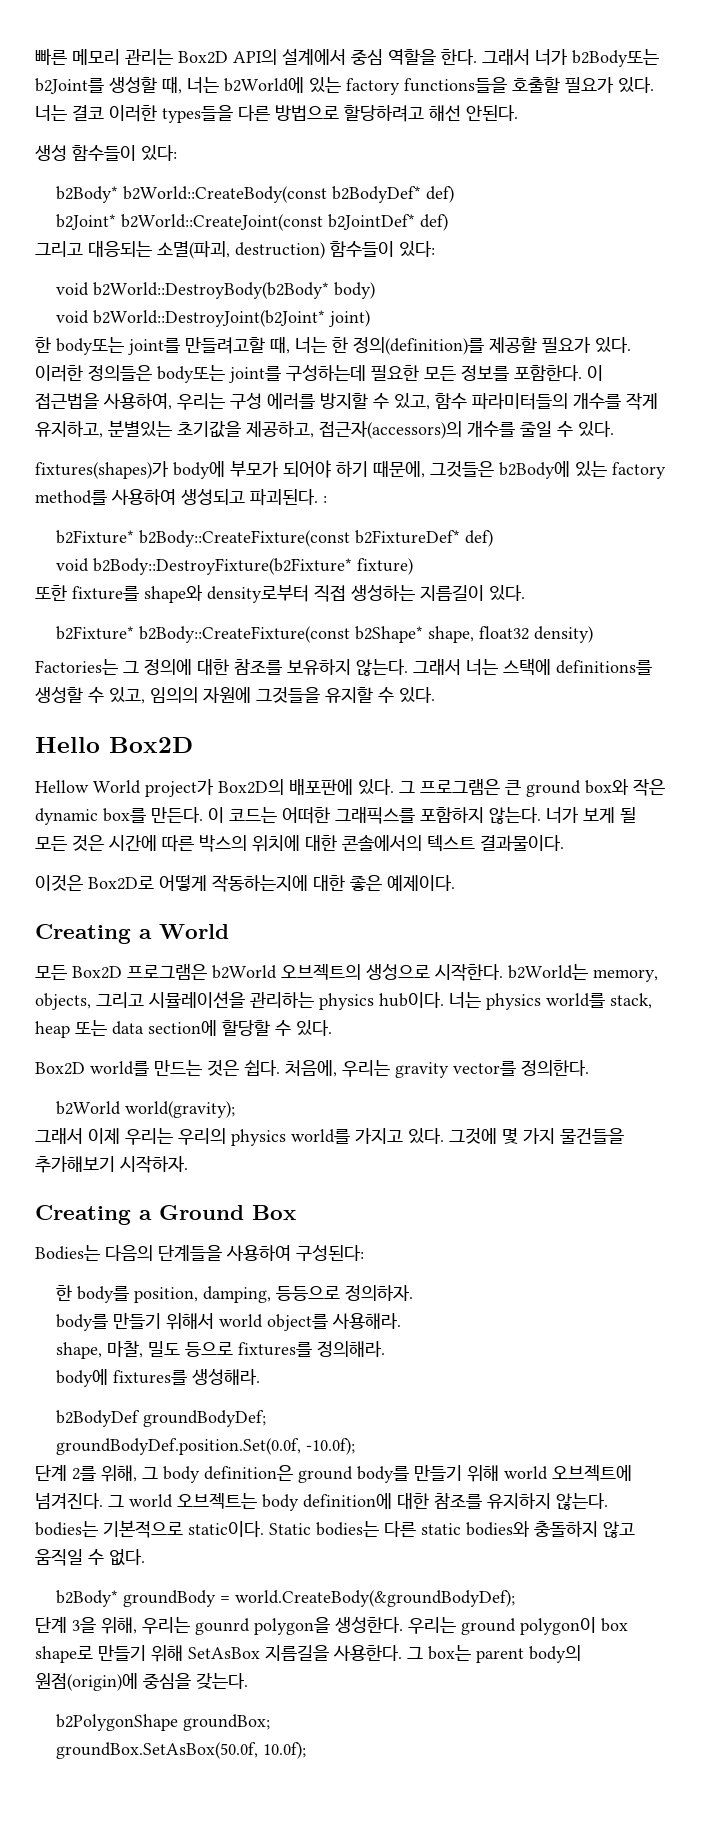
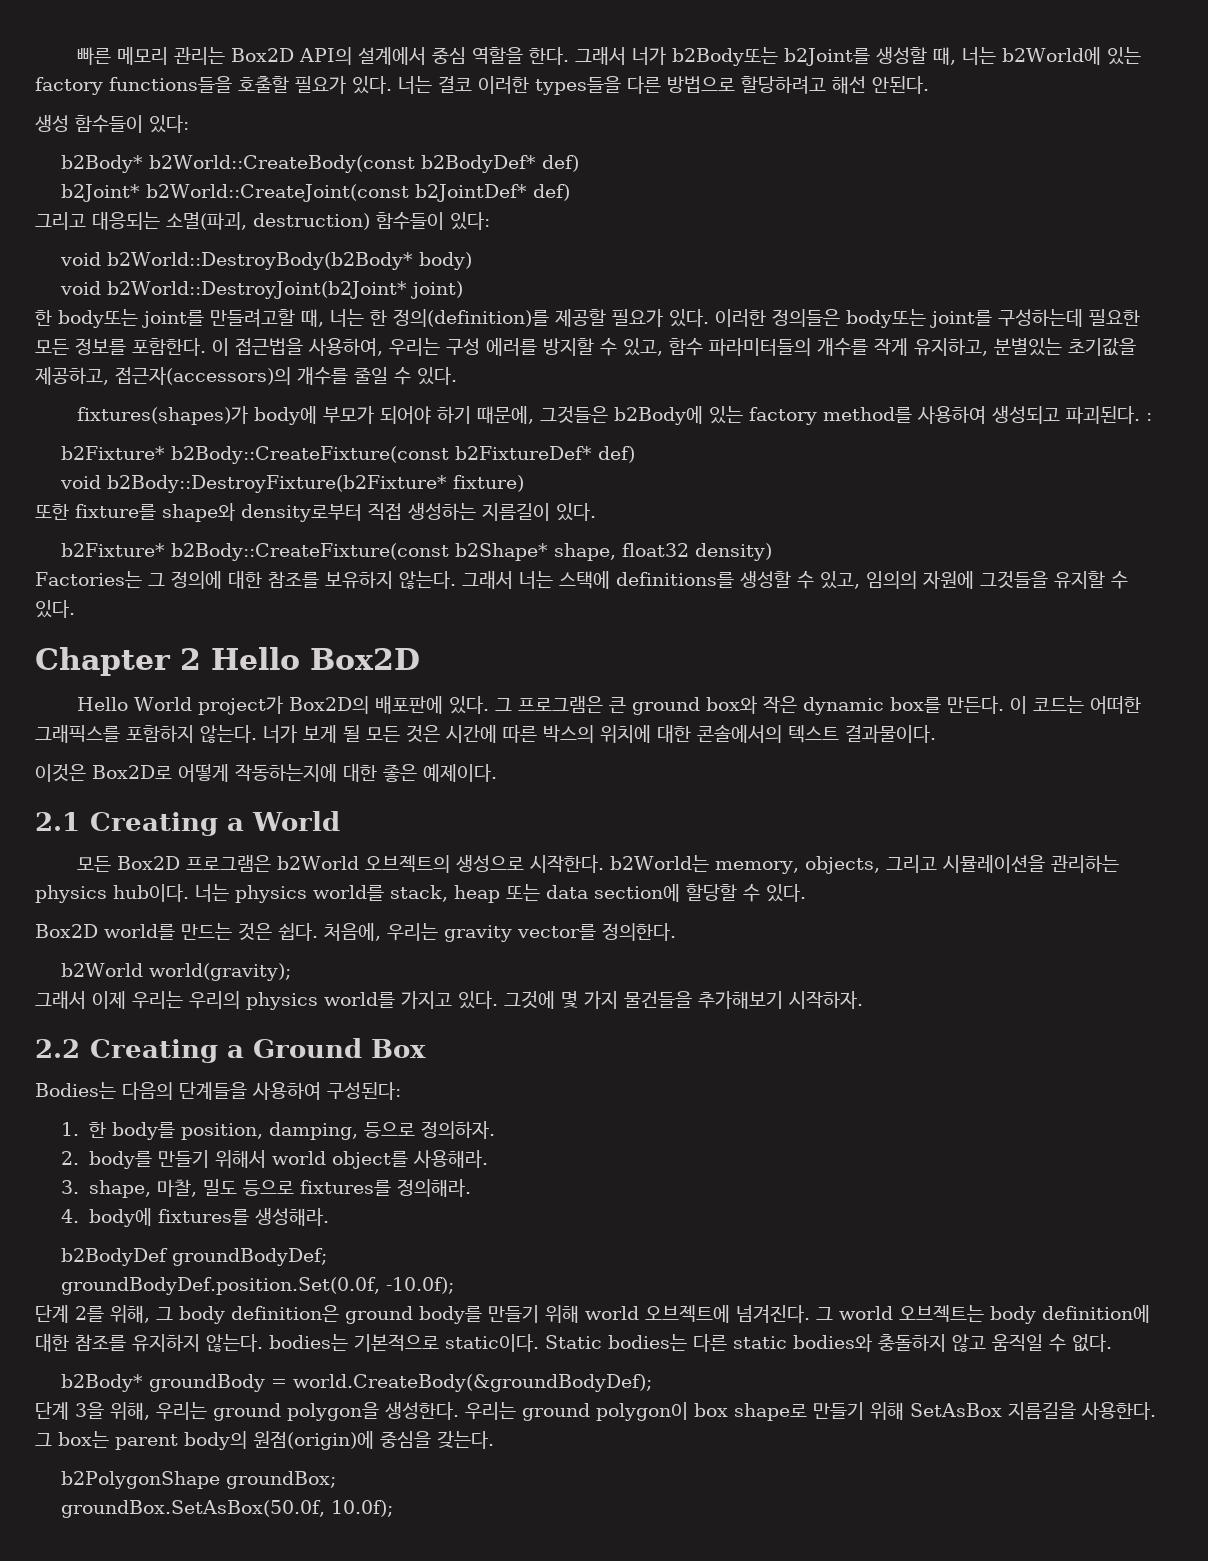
- Hello Box2D
+ Chapter 2 Hello Box2D
- Hellow World project가 Box2D의 배포판에 있다.
+ Hello World project가 Box2D의 배포판에 있다.
- Creating a World
+ 2.1 Creating a World
- Creating a Ground Box
+ 2.2 Creating a Ground Box
- 한 body를 position, damping, 등등으로 정의하자.
+ 1. 한 body를 position, damping, 등으로 정의하자.
- body를 만들기 위해서 world object를 사용해라.
+ 2. body를 만들기 위해서 world object를 사용해라.
- shape, 마찰, 밀도 등으로 fixtures를 정의해라.
+ 3. shape, 마찰, 밀도 등으로 fixtures를 정의해라.
- body에 fixtures를 생성해라.
+ 4. body에 fixtures를 생성해라.
- 단계 3을 위해, 우리는 gounrd polygon을 생성한다.
+ 단계 3을 위해, 우리는 ground polygon을 생성한다.

